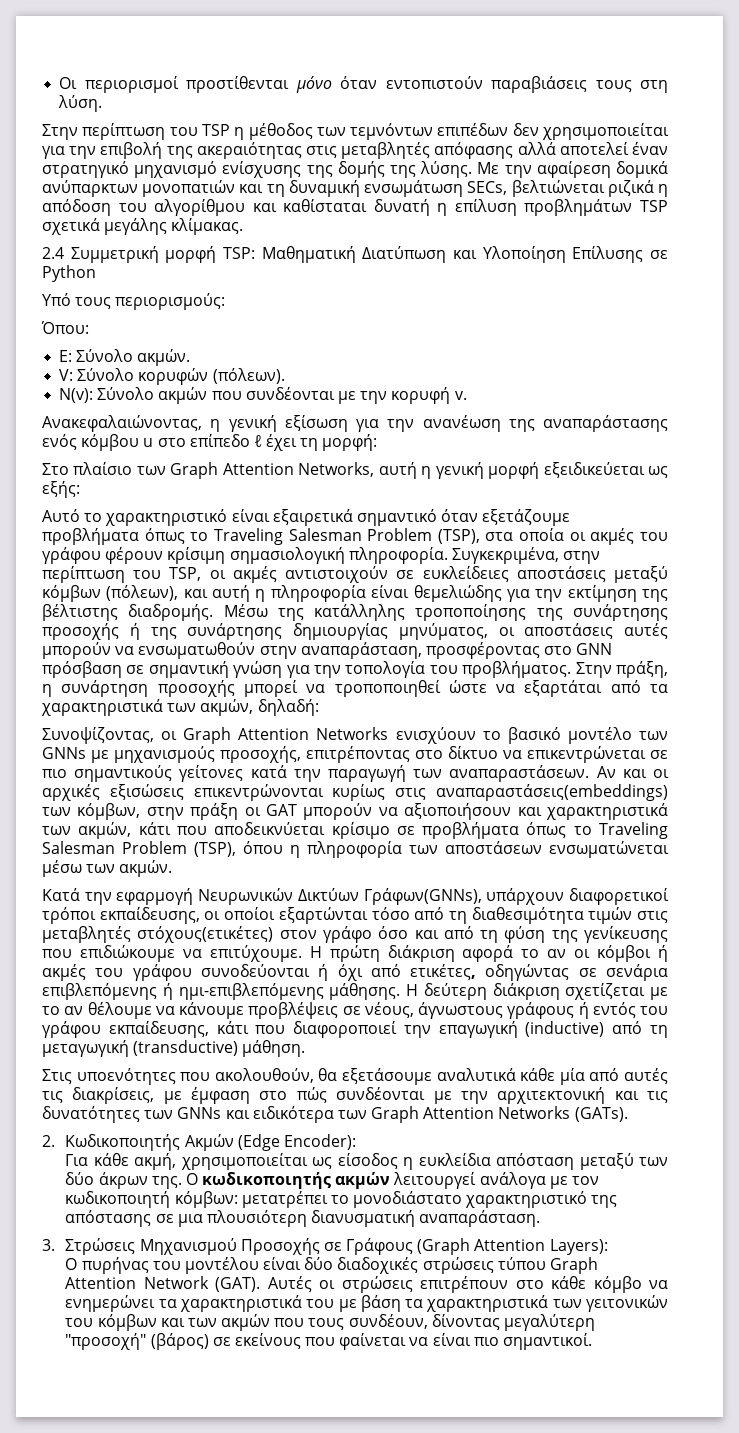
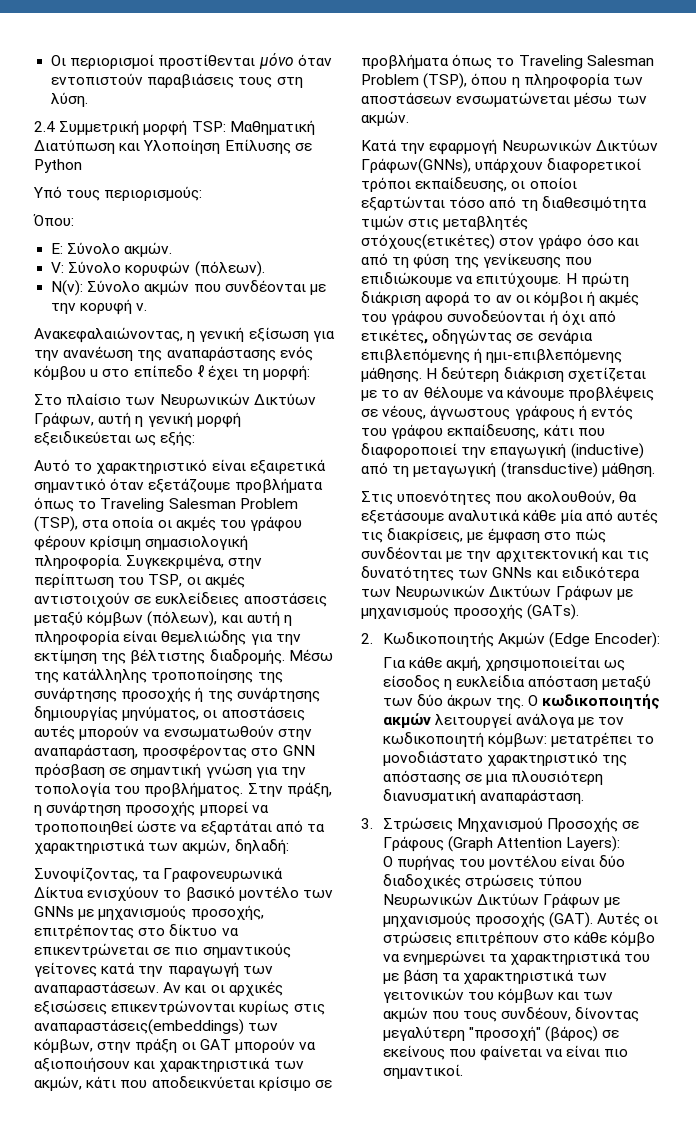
- Στην περίπτωση του TSP η μέθοδος των τεμνόντων επιπέδων δεν χρησιμοποιείται για την επιβολή της ακεραιότητας στις μεταβλητές απόφασης αλλά αποτελεί έναν στρατηγικό μηχανισμό ενίσχυσης της δομής της λύσης. Με την αφαίρεση δομικά ανύπαρκτων μονοπατιών και τη δυναμική ενσωμάτωση SECs, βελτιώνεται ριζικά η απόδοση του αλγορίθμου και καθίσταται δυνατή η επίλυση προβλημάτων TSP σχετικά μεγάλης κλίμακας.
- Στο πλαίσιο των Graph Attention Networks, αυτή η γενική μορφή εξειδικεύεται ως εξής:
+ Στο πλαίσιο των Νευρωνικών Δικτύων Γράφων, αυτή η γενική μορφή εξειδικεύεται ως εξής:
- Συνοψίζοντας, οι Graph Attention Networks ενισχύουν το βασικό μοντέλο των GNNs με μηχανισμούς προσοχής, επιτρέποντας στο δίκτυο να επικεντρώνεται σε πιο σημαντικούς γείτονες κατά την παραγωγή των αναπαραστάσεων.
+ Συνοψίζοντας, τα Γραφονευρωνικά Δίκτυα ενισχύουν το βασικό μοντέλο των GNNs με μηχανισμούς προσοχής, επιτρέποντας στο δίκτυο να επικεντρώνεται σε πιο σημαντικούς γείτονες κατά την παραγωγή των αναπαραστάσεων.
- Στις υποενότητες που ακολουθούν, θα εξετάσουμε αναλυτικά κάθε μία από αυτές τις διακρίσεις, με έμφαση στο πώς συνδέονται με την αρχιτεκτονική και τις δυνατότητες των GNNs και ειδικότερα των Graph Attention Networks (GATs).
+ Στις υποενότητες που ακολουθούν, θα εξετάσουμε αναλυτικά κάθε μία από αυτές τις διακρίσεις, με έμφαση στο πώς συνδέονται με την αρχιτεκτονική και τις δυνατότητες των GNNs και ειδικότερα των Νευρωνικών Δικτύων Γράφων με μηχανισμούς προσοχής (GATs).
- Ο πυρήνας του μοντέλου είναι δύο διαδοχικές στρώσεις τύπου Graph Attention Network (GAT).
+ Ο πυρήνας του μοντέλου είναι δύο διαδοχικές στρώσεις τύπου Νευρωνικών Δικτύων Γράφων με μηχανισμούς προσοχής (GAT).

